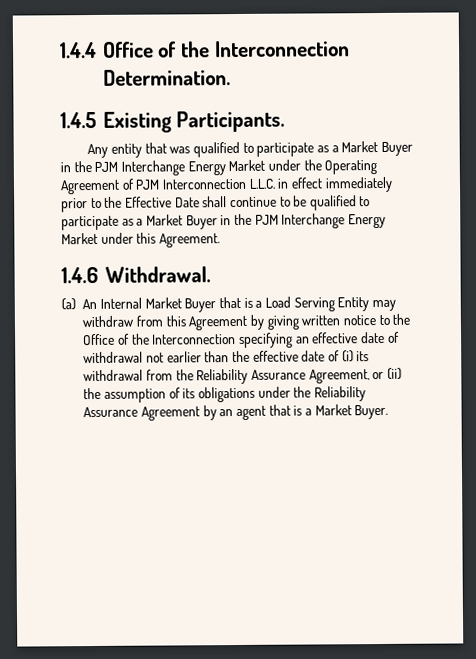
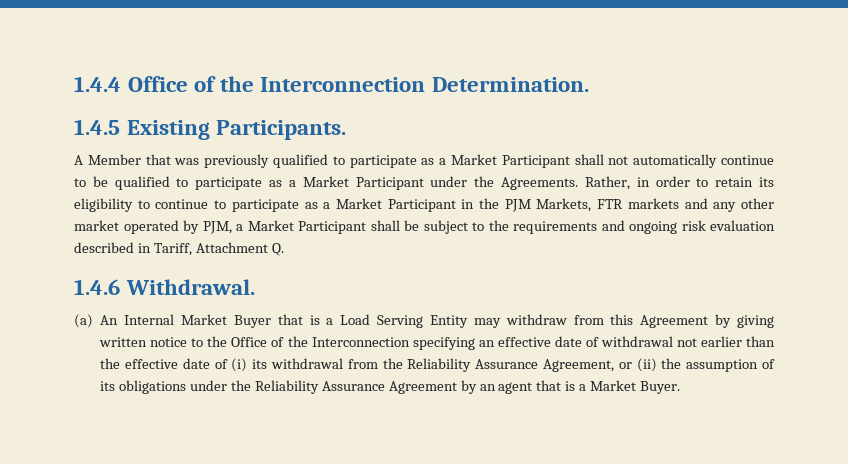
- Any entity that was qualified to participate as a Market Buyer in the PJM Interchange Energy Market under the Operating Agreement of PJM Interconnection L.L.C. in effect immediately prior to the Effective Date shall continue to be qualified to participate as a Market Buyer in the PJM Interchange Energy Market under this Agreement.
+ A Member that was previously qualified to participate as a Market Participant shall not automatically continue to be qualified to participate as a Market Participant under the Agreements. Rather, in order to retain its eligibility to continue to participate as a Market Participant in the PJM Markets, FTR markets and any other market operated by PJM, a Market Participant shall be subject to the requirements and ongoing risk evaluation described in Tariff, Attachment Q.

